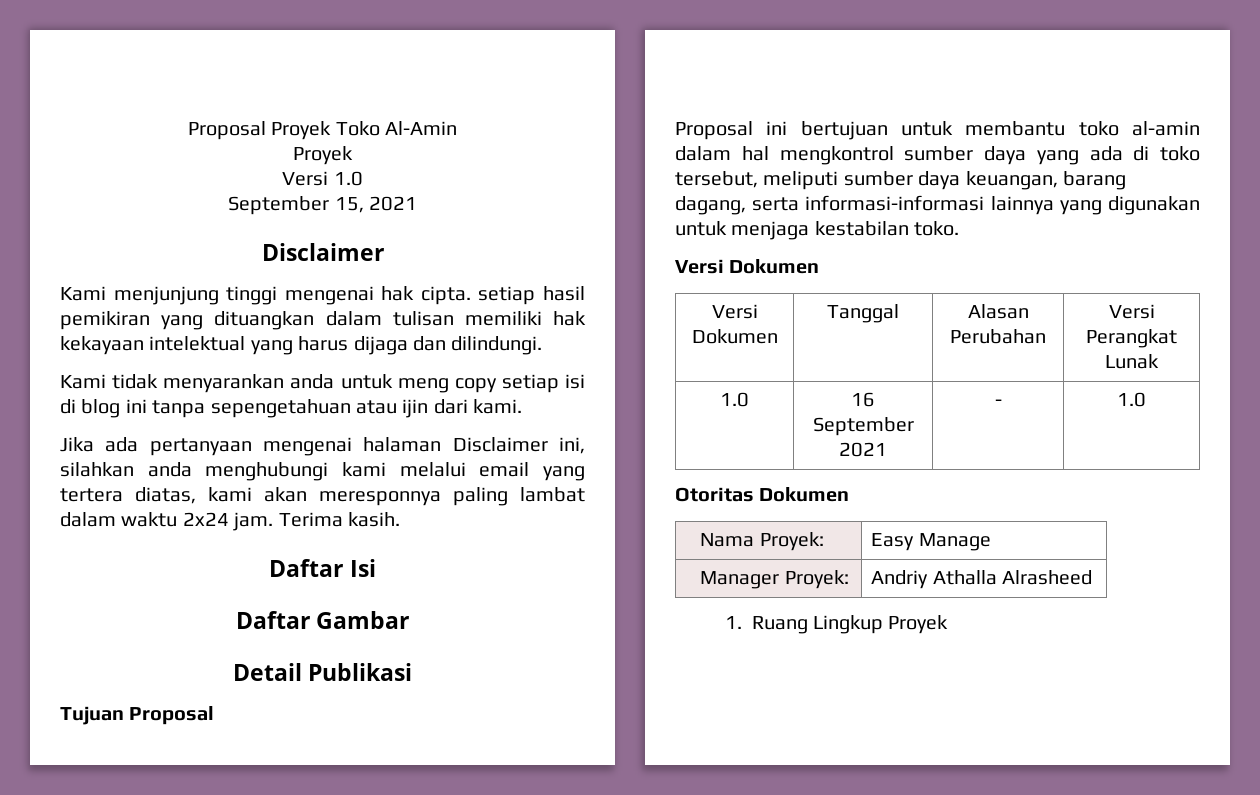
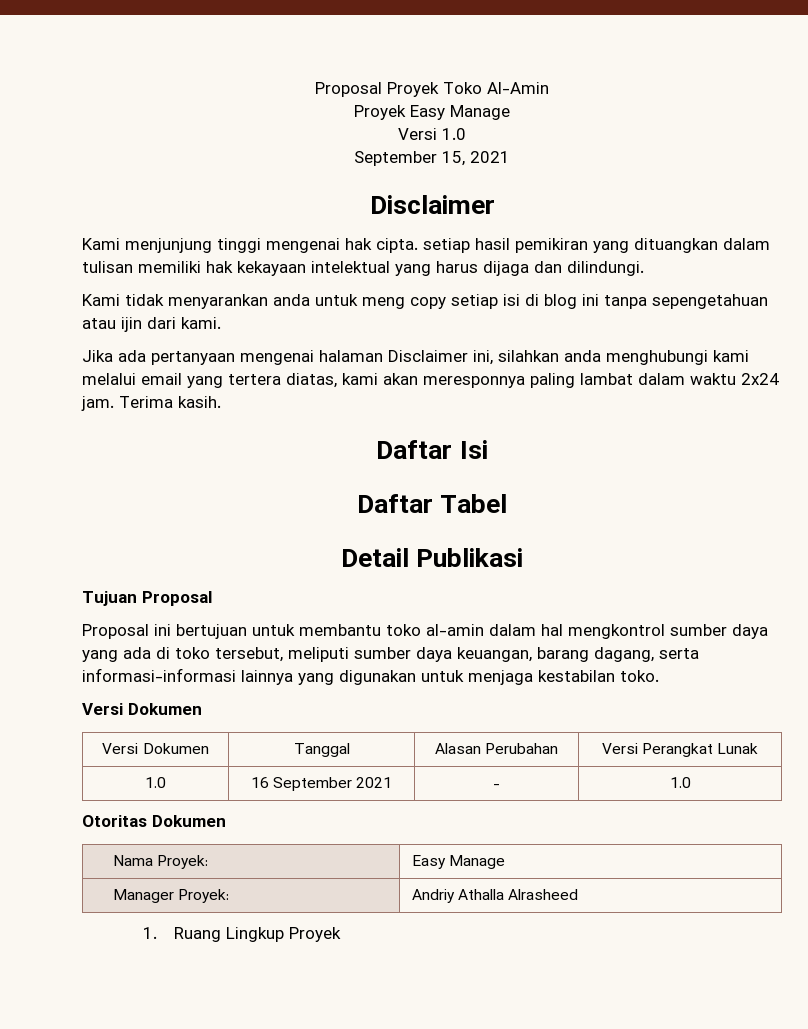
  Proposal Proyek Toko Al-Amin
- Proyek
+ Proyek Easy Manage
- Daftar Gambar
+ Daftar Tabel

